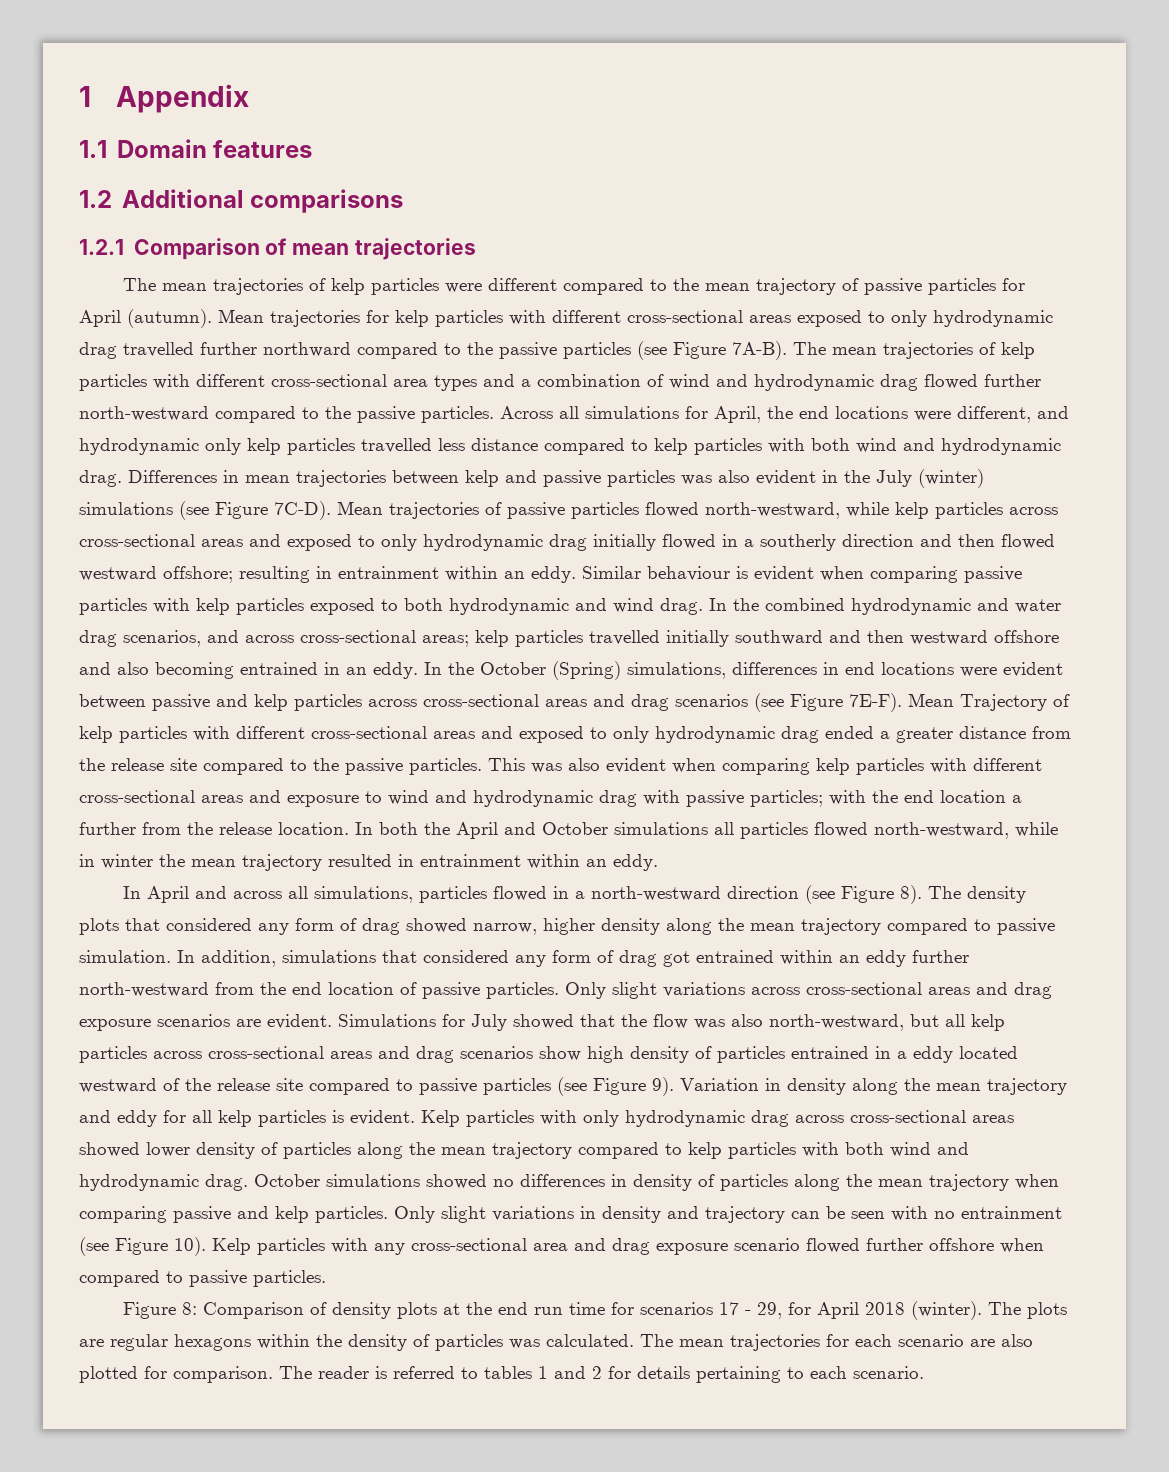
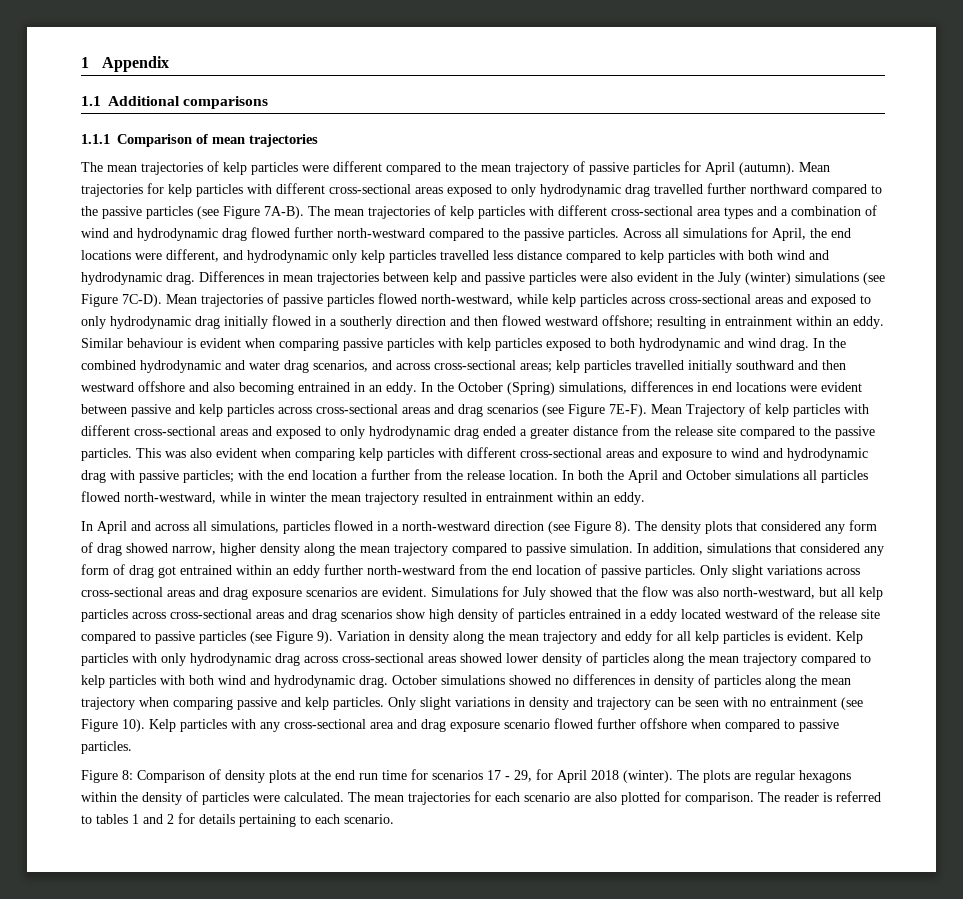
- 1.1 Domain features
- 1.2 Additional comparisons
+ 1.1 Additional comparisons
- 1.2.1 Comparison of mean trajectories
+ 1.1.1 Comparison of mean trajectories
- Differences in mean trajectories between kelp and passive particles was also evident in the July (winter) simulations (see Figure 7C-D).
+ Differences in mean trajectories between kelp and passive particles were also evident in the July (winter) simulations (see Figure 7C-D).
- The plots are regular hexagons within the density of particles was calculated.
+ The plots are regular hexagons within the density of particles were calculated.

